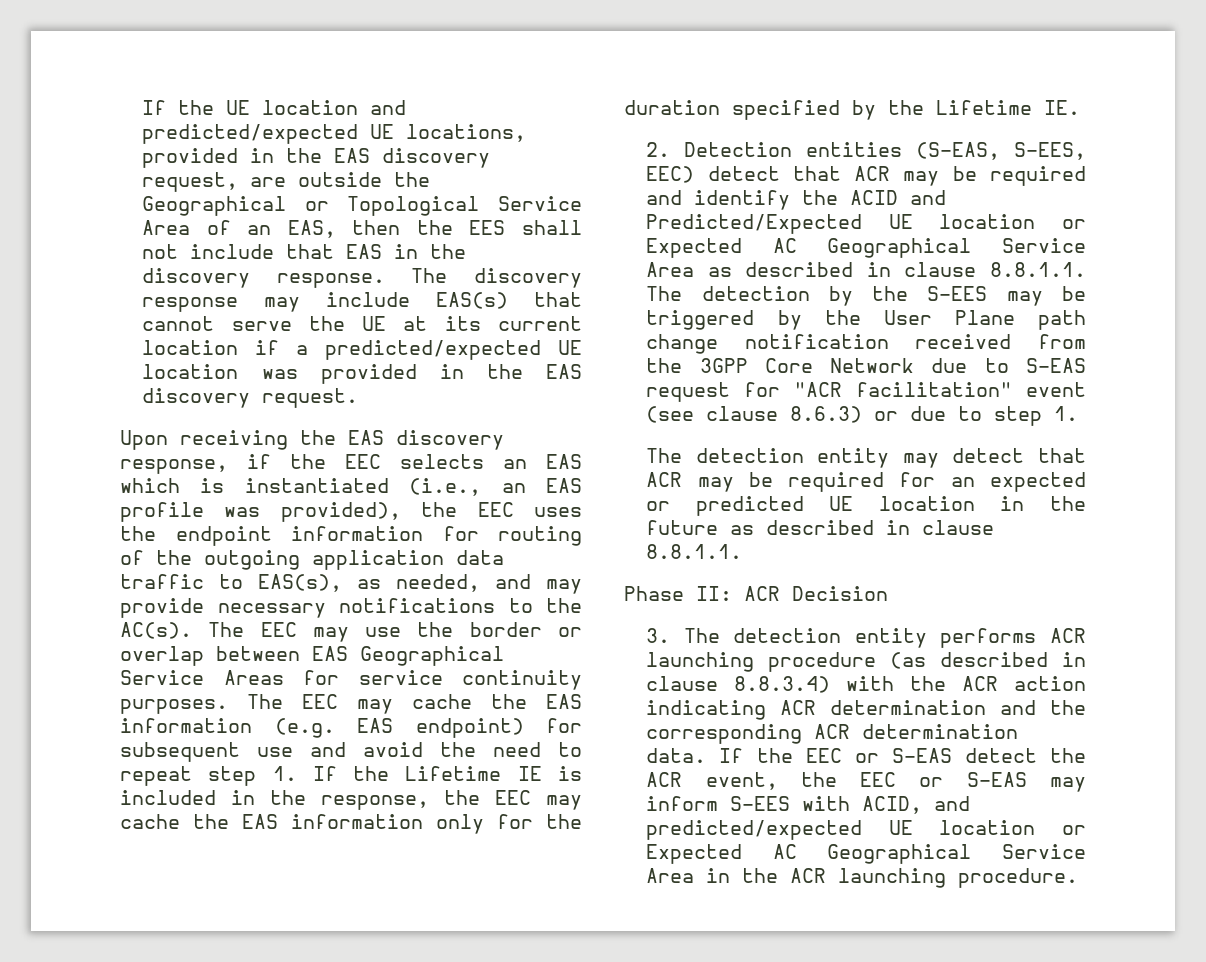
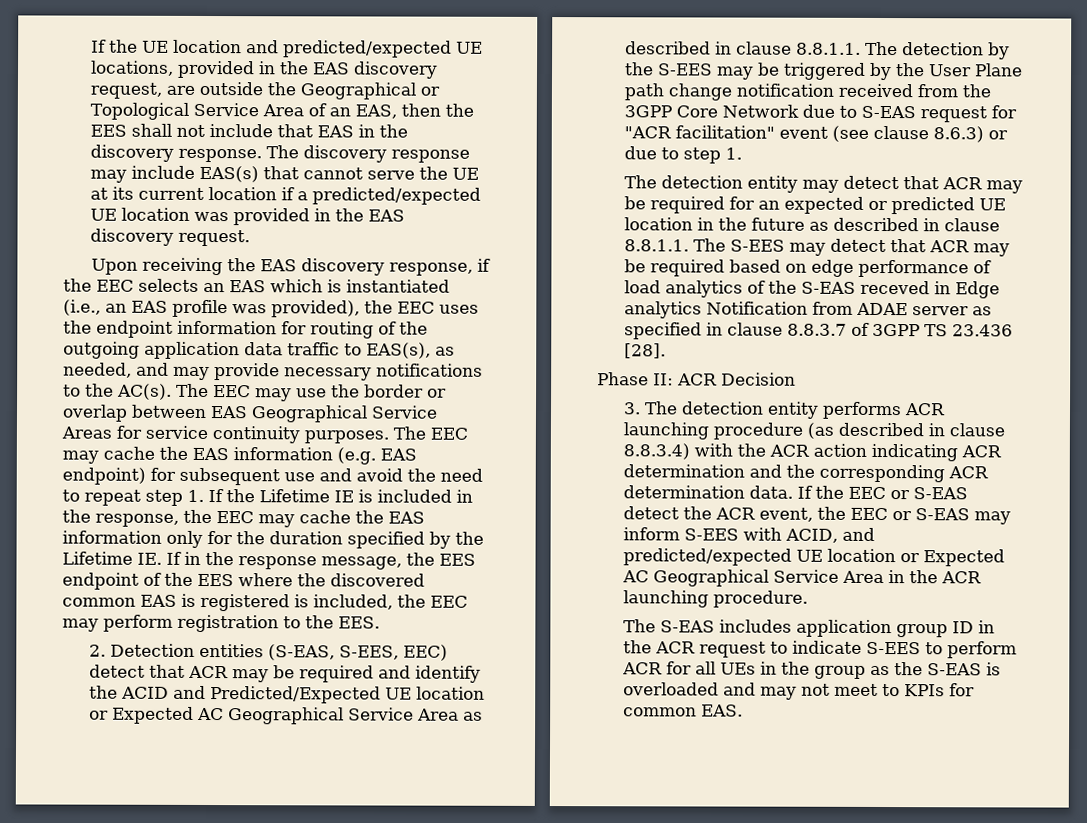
- The EEC may cache the EAS information (e.g. EAS endpoint) for subsequent use and avoid the need to repeat step 1. If the Lifetime IE is included in the response, the EEC may cache the EAS information only for the duration specified by the Lifetime IE.
+ The EEC may cache the EAS information (e.g. EAS endpoint) for subsequent use and avoid the need to repeat step 1. If the Lifetime IE is included in the response, the EEC may cache the EAS information only for the duration specified by the Lifetime IE. If in the response message, the EES endpoint of the EES where the discovered common EAS is registered is included, the EEC may perform registration to the EES.
- The detection entity may detect that ACR may be required for an expected or predicted UE location in the future as described in clause 8.8.1.1.
+ The detection entity may detect that ACR may be required for an expected or predicted UE location in the future as described in clause 8.8.1.1. The S-EES may detect that ACR may be required based on edge performance of load analytics of the S-EAS receved in Edge analytics Notification from ADAE server as specified in clause 8.8.3.7 of 3GPP TS 23.436 [28].
+ The S-EAS includes application group ID in the ACR request to indicate S-EES to perform ACR for all UEs in the group as the S-EAS is overloaded and may not meet to KPIs for common EAS.

